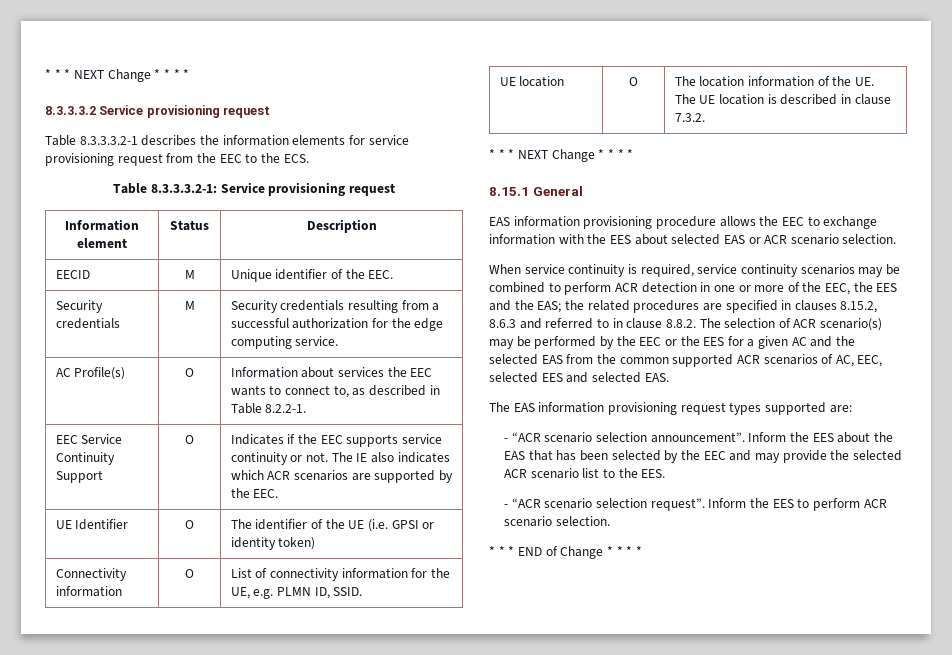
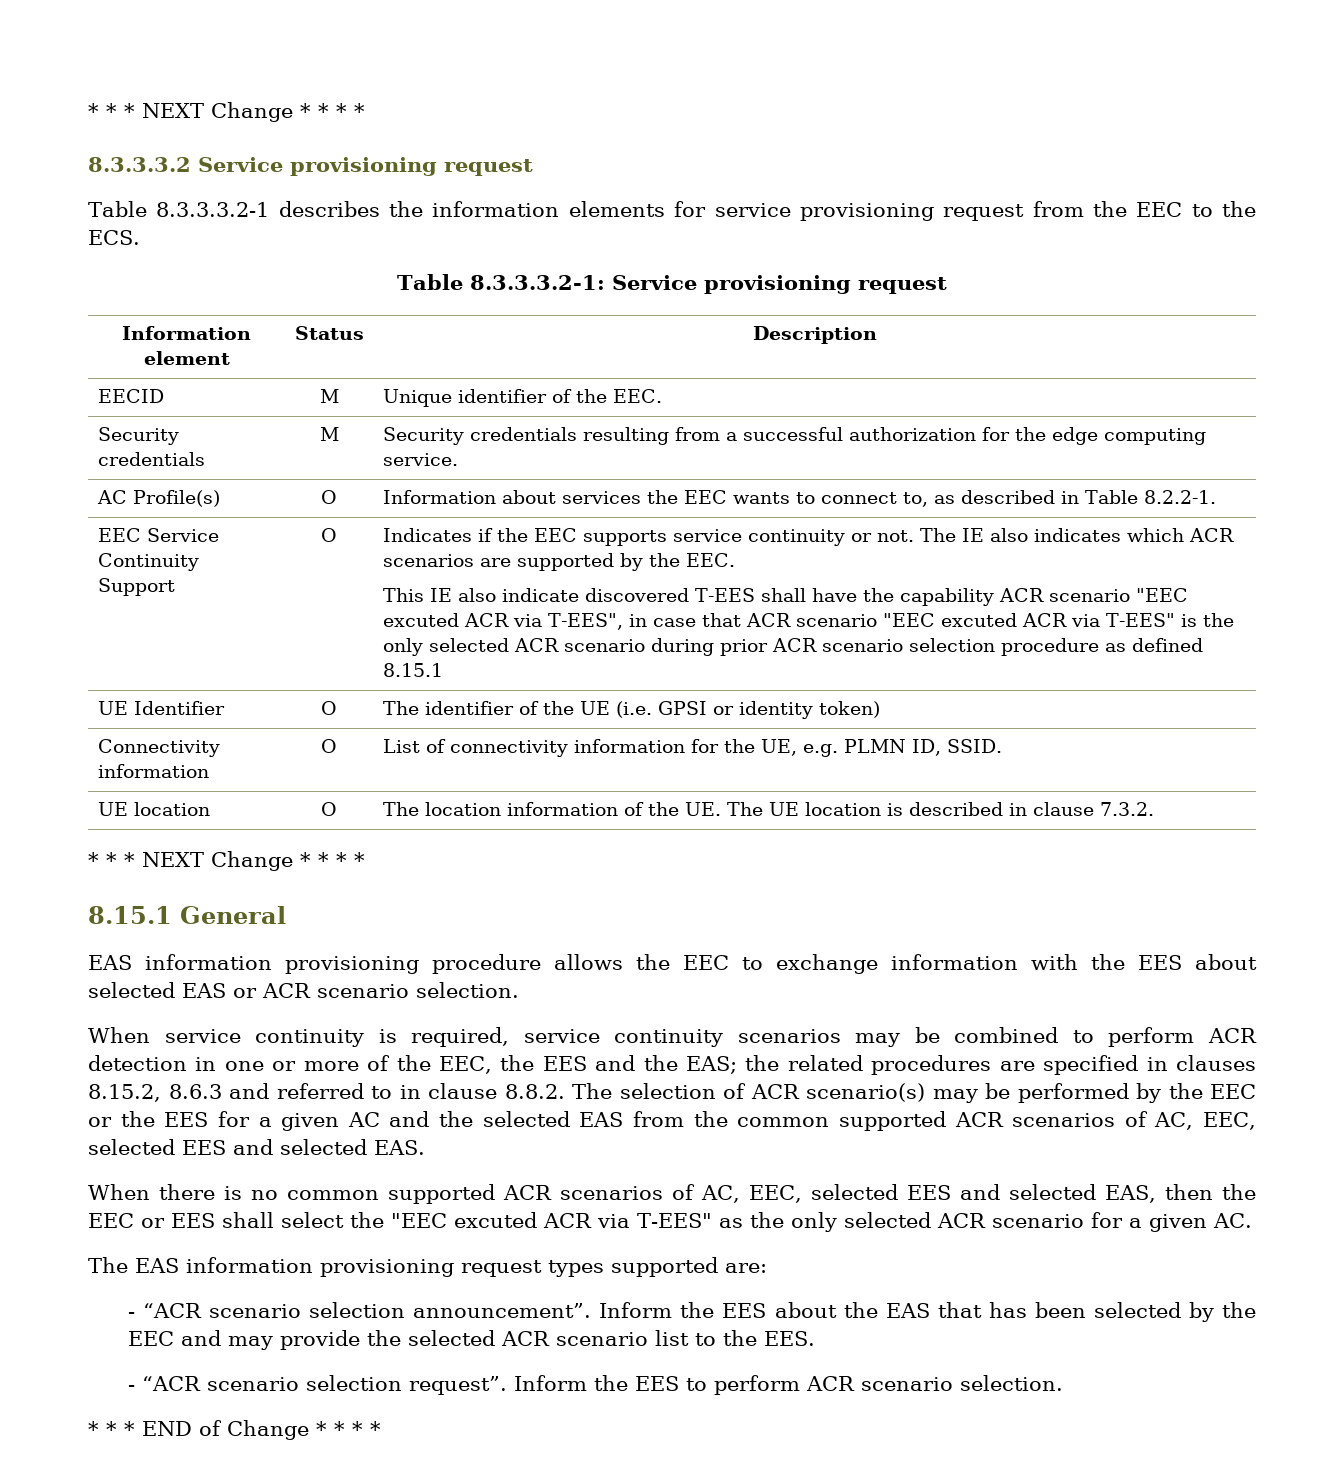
+ This IE also indicate discovered T-EES shall have the capability ACR scenario "EEC excuted ACR via T-EES", in case that ACR scenario "EEC excuted ACR via T-EES" is the only selected ACR scenario during prior ACR scenario selection procedure as defined 8.15.1
+ When there is no common supported ACR scenarios of AC, EEC, selected EES and selected EAS, then the EEC or EES shall select the "EEC excuted ACR via T-EES" as the only selected ACR scenario for a given AC.

